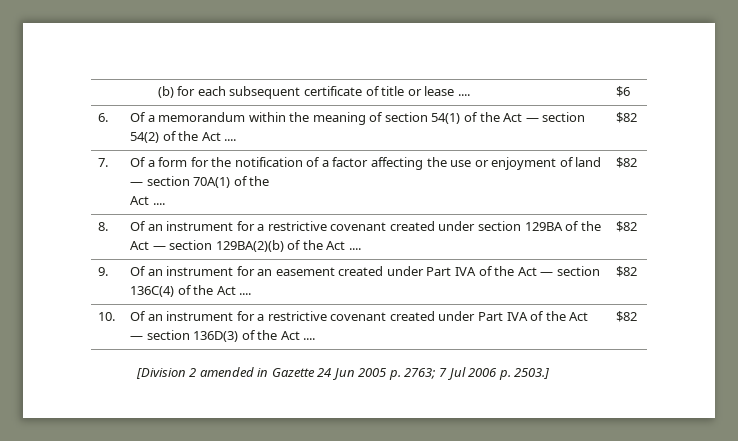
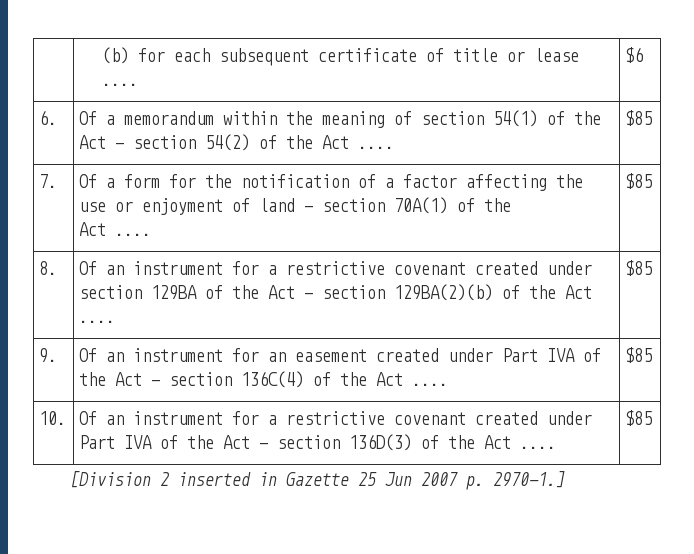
- 6. | Of a memorandum within the meaning of section 54(1) of the Act — section 54(2) of the Act .... | $82
+ 6. | Of a memorandum within the meaning of section 54(1) of the Act — section 54(2) of the Act .... | $85
  7. | Of a form for the notification of a factor affecting the use or enjoyment of land — section 70A(1) of the
- Act .... | $82
+ Act .... | $85
- 8. | Of an instrument for a restrictive covenant created under section 129BA of the Act — section 129BA(2)(b) of the Act .... | $82
+ 8. | Of an instrument for a restrictive covenant created under section 129BA of the Act — section 129BA(2)(b) of the Act .... | $85
- 9. | Of an instrument for an easement created under Part IVA of the Act — section 136C(4) of the Act .... | $82
+ 9. | Of an instrument for an easement created under Part IVA of the Act — section 136C(4) of the Act .... | $85
- 10. | Of an instrument for a restrictive covenant created under Part IVA of the Act — section 136D(3) of the Act .... | $82
+ 10. | Of an instrument for a restrictive covenant created under Part IVA of the Act — section 136D(3) of the Act .... | $85
- [Division 2 amended in Gazette 24 Jun 2005 p. 2763; 7 Jul 2006 p. 2503.]
+ [Division 2 inserted in Gazette 25 Jun 2007 p. 2970-1.]

